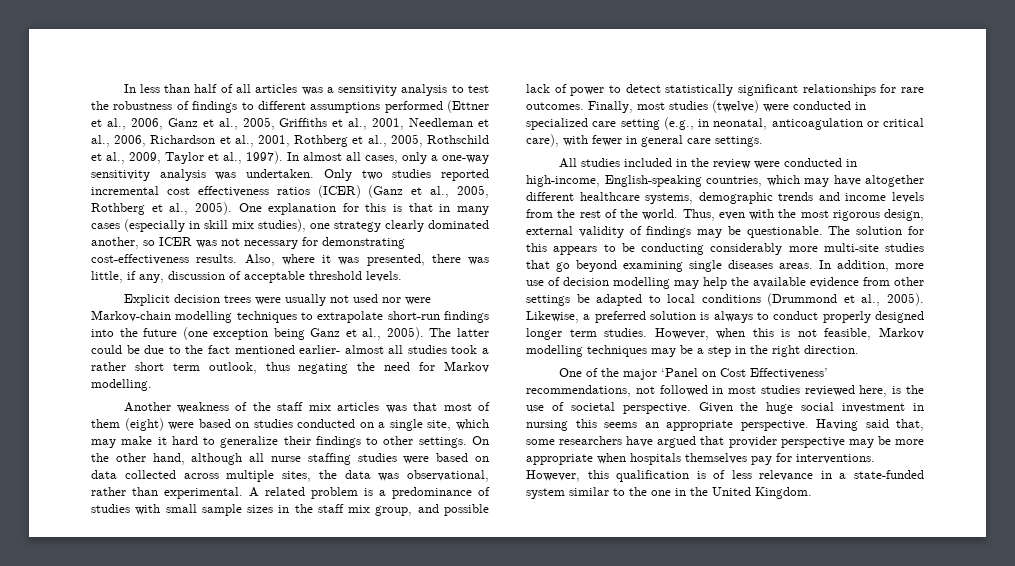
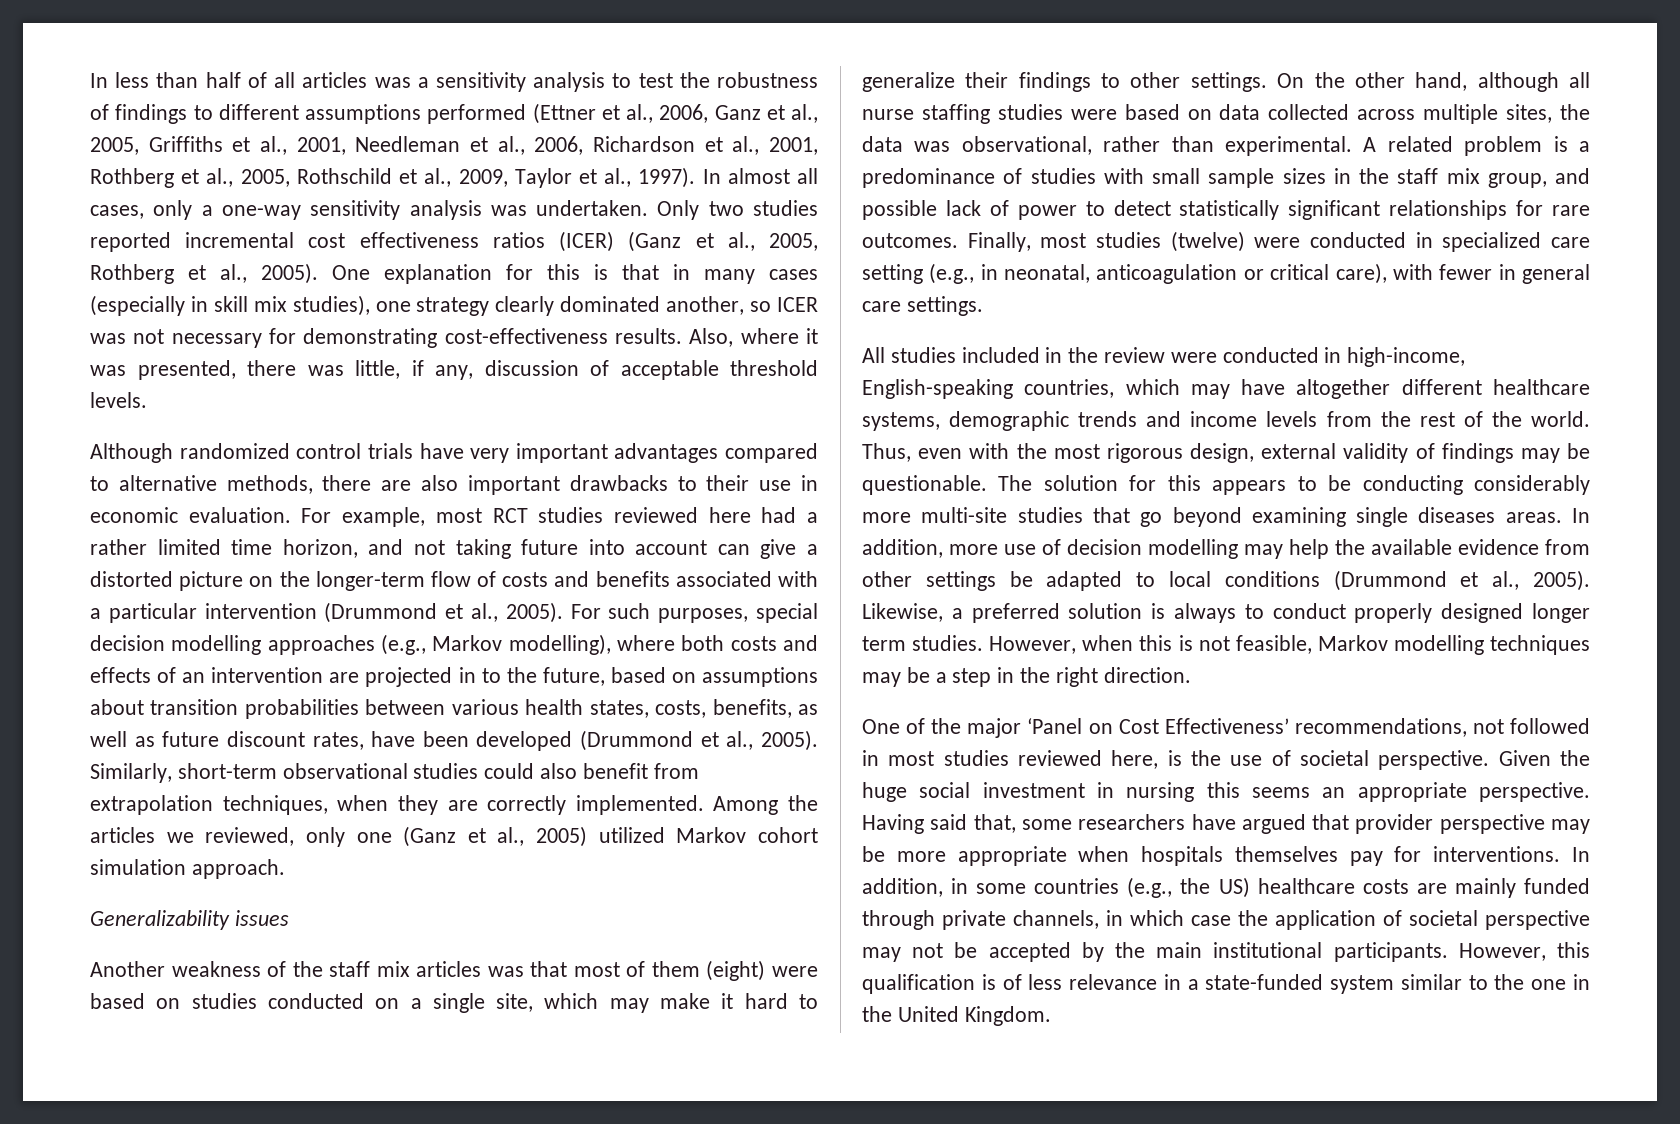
- Explicit decision trees were usually not used nor were Markov-chain modelling techniques to extrapolate short-run findings into the future (one exception being Ganz et al., 2005). The latter could be due to the fact mentioned earlier- almost all studies took a rather short term outlook, thus negating the need for Markov modelling.
+ Although randomized control trials have very important advantages compared to alternative methods, there are also important drawbacks to their use in economic evaluation. For example, most RCT studies reviewed here had a rather limited time horizon, and not taking future into account can give a distorted picture on the longer-term flow of costs and benefits associated with a particular intervention (Drummond et al., 2005). For such purposes, special decision modelling approaches (e.g., Markov modelling), where both costs and effects of an intervention are projected in to the future, based on assumptions about transition probabilities between various health states, costs, benefits, as well as future discount rates, have been developed (Drummond et al., 2005). Similarly, short-term observational studies could also benefit from extrapolation techniques, when they are correctly implemented. Among the articles we reviewed, only one (Ganz et al., 2005) utilized Markov cohort simulation approach.
+ Generalizability issues
+ In addition, in some countries (e.g., the US) healthcare costs are mainly funded through private channels, in which case the application of societal perspective may not be accepted by the main institutional participants.

